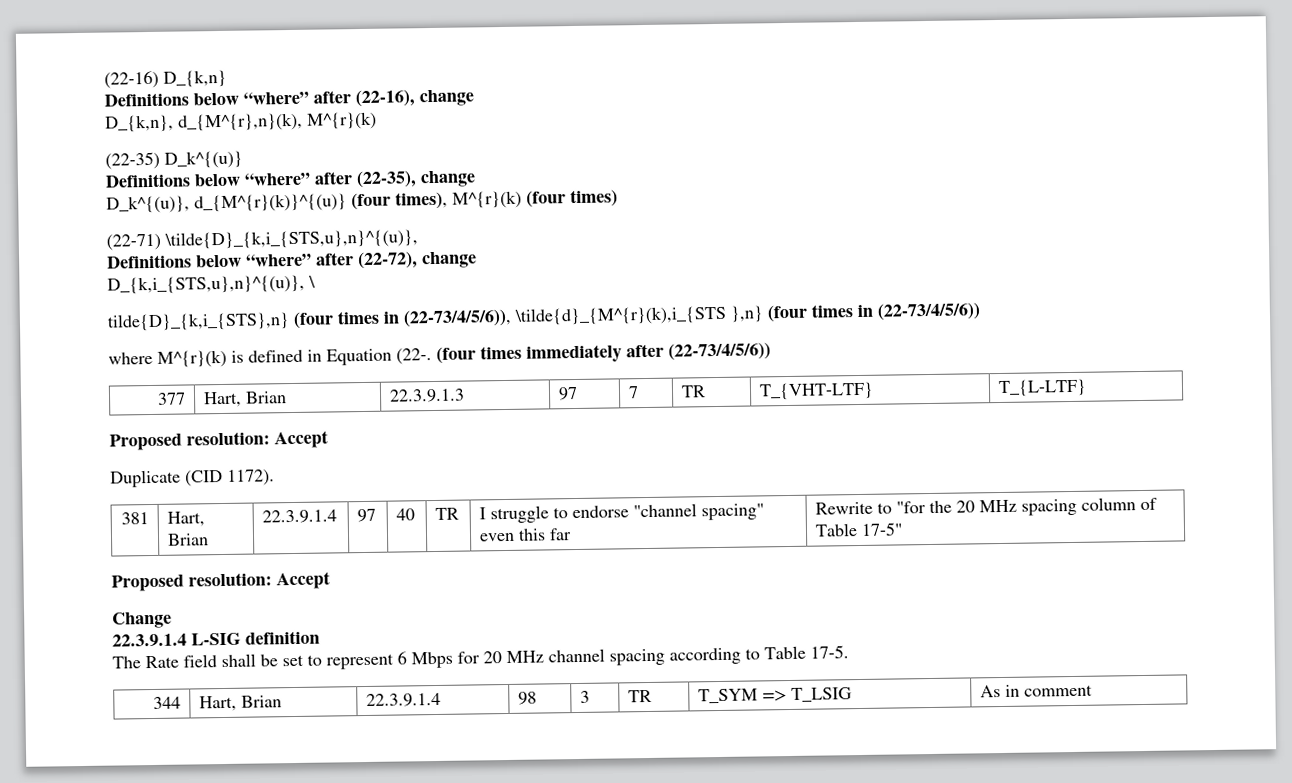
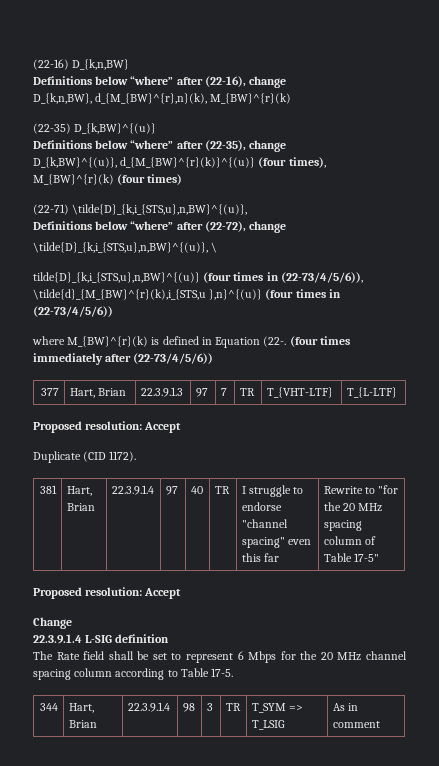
- (22-16) D_{k,n}
+ (22-16) D_{k,n,BW}
- D_{k,n}, d_{M^{r},n}(k), M^{r}(k)
+ D_{k,n,BW}, d_{M_{BW}^{r},n}(k), M_{BW}^{r}(k)
- (22-35) D_k^{(u)}
+ (22-35) D_{k,BW}^{(u)}
- D_k^{(u)}, d_{M^{r}(k)}^{(u)} (four times), M^{r}(k) (four times)
+ D_{k,BW}^{(u)}, d_{M_{BW}^{r}(k)}^{(u)} (four times), M_{BW}^{r}(k) (four times)
- (22-71) \tilde{D}_{k,i_{STS,u},n}^{(u)},
+ (22-71) \tilde{D}_{k,i_{STS,u},n,BW}^{(u)},
- D_{k,i_{STS,u},n}^{(u)}, \
+ \tilde{D}_{k,i_{STS,u},n,BW}^{(u)}, \
- tilde{D}_{k,i_{STS},n} (four times in (22-73/4/5/6)), \tilde{d}_{M^{r}(k),i_{STS },n} (four times in (22-73/4/5/6))
+ tilde{D}_{k,i_{STS,u},n,BW}^{(u)} (four times in (22-73/4/5/6)), \tilde{d}_{M_{BW}^{r}(k),i_{STS,u },n}^{(u)} (four times in (22-73/4/5/6))
- where M^{r}(k) is defined in Equation (22-.
+ where M_{BW}^{r}(k) is defined in Equation (22-.
- The Rate field shall be set to represent 6 Mbps for 20 MHz channel spacing according to Table 17-5.
+ The Rate field shall be set to represent 6 Mbps for the 20 MHz channel spacing column according to Table 17-5.

